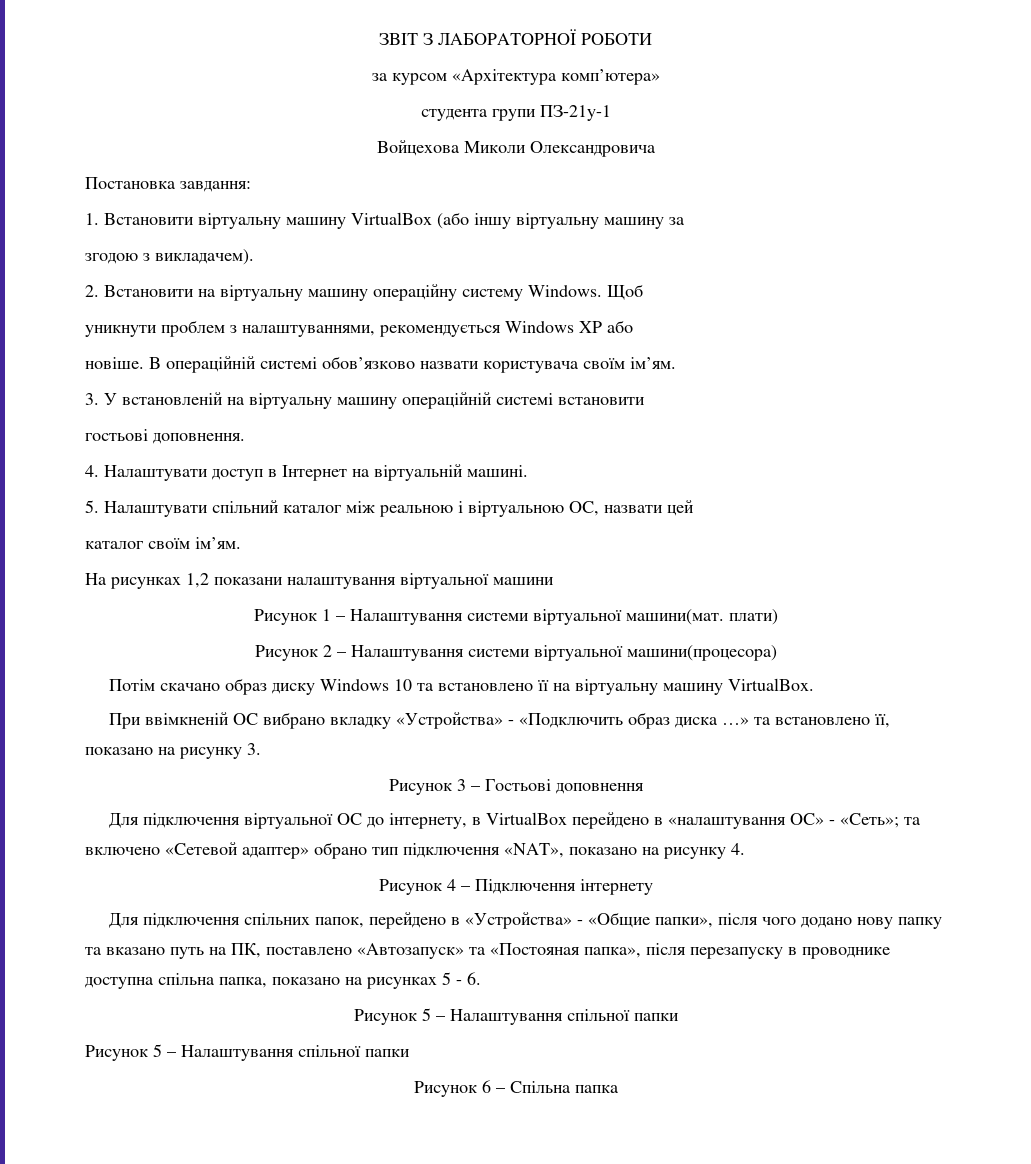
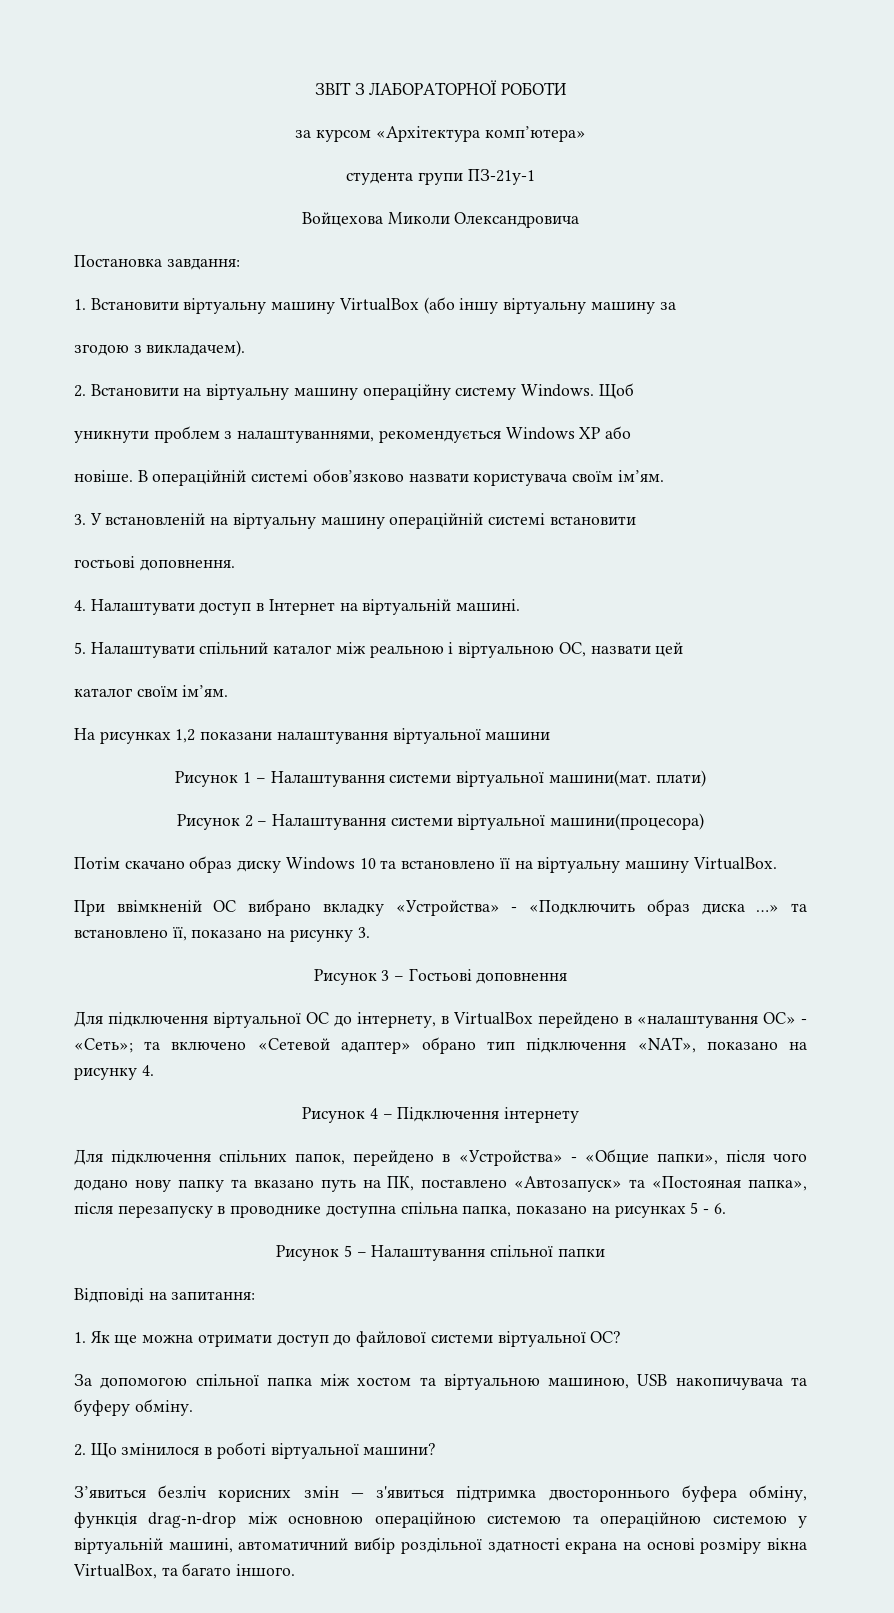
  Для підключення спільних папок, перейдено в «Устройства» - «Общие папки», після чого додано нову папку та вказано путь на ПК, поставлено «Автозапуск» та «Постояная папка», після перезапуску в проводнике доступна спільна папка, показано на рисунках 5 - 6.
  Рисунок 5 – Налаштування спільної папки
- Рисунок 5 – Налаштування спільної папки
- Рисунок 6 – Спільна папка
+ Відповіді на запитання:
+ 1. Як ще можна отримати доступ до файлової системи віртуальної ОС?
+ За допомогою спільної папка між хостом та віртуальною машиною, USB накопичувача та буферу обміну.
+ 2. Що змінилося в роботі віртуальної машини?
+ З’явиться безліч корисних змін — з'явиться підтримка двостороннього буфера обміну, функція drag-n-drop між основною операційною системою та операційною системою у віртуальній машині, автоматичний вибір роздільної здатності екрана на основі розміру вікна VirtualBox, та багато іншого.

